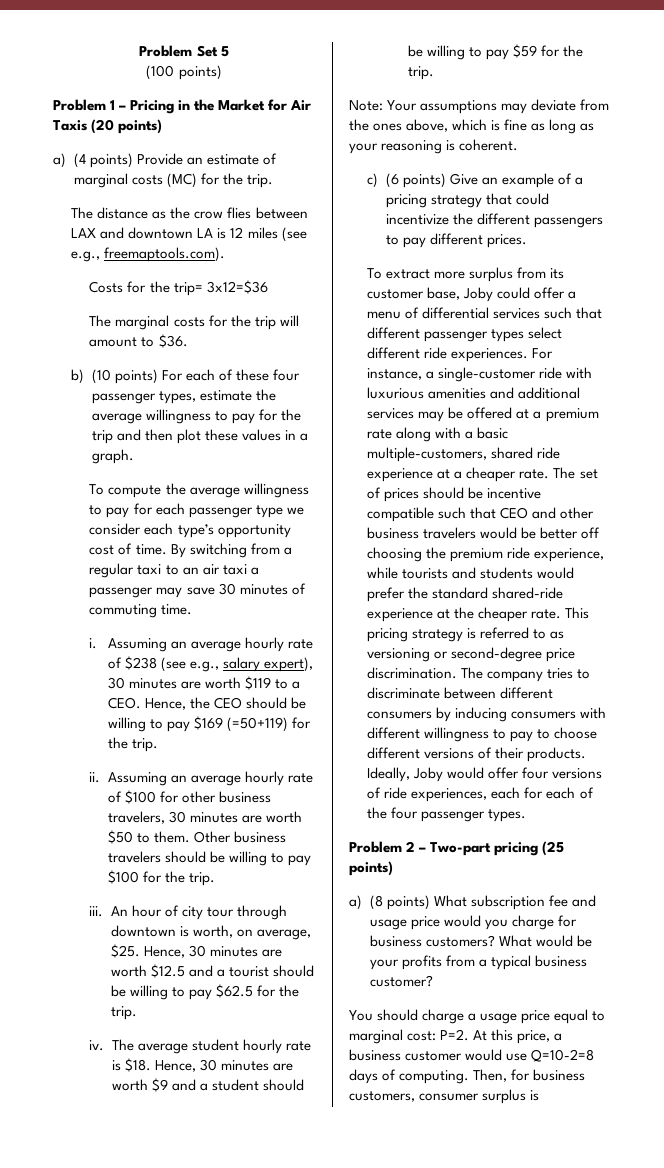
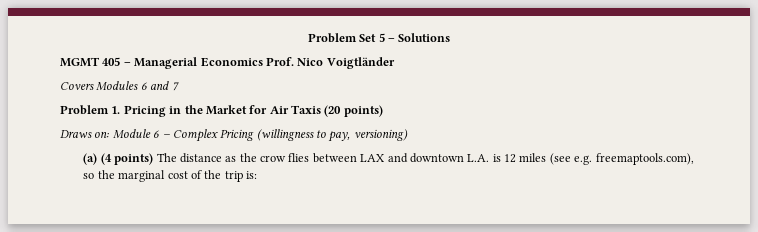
- Problem Set 5
- (100 points)
- Problem 1 – Pricing in the Market for Air Taxis (20 points)
+ Problem Set 5 – Solutions
+ MGMT 405 – Managerial Economics Prof. Nico Voigtländer
+ Covers Modules 6 and 7
+ Problem 1. Pricing in the Market for Air Taxis (20 points)
- a) (4 points) Provide an estimate of marginal costs (MC) for the trip.
- The distance as the crow flies between LAX and downtown LA is 12 miles (see e.g., freemaptools.com).
- Costs for the trip= 3x12=$36
- The marginal costs for the trip will amount to $36.
- b) (10 points) For each of these four passenger types, estimate the average willingness to pay for the trip and then plot these values in a graph.
- To compute the average willingness to pay for each passenger type we consider each type’s opportunity cost of time. By switching from a regular taxi to an air taxi a passenger may save 30 minutes of commuting time.
- i. Assuming an average hourly rate of $238 (see e.g., salary expert), 30 minutes are worth $119 to a CEO. Hence, the CEO should be willing to pay $169 (=50+119) for the trip.
- ii. Assuming an average hourly rate of $100 for other business travelers, 30 minutes are worth $50 to them. Other business travelers should be willing to pay $100 for the trip.
- iii. An hour of city tour through downtown is worth, on average, $25. Hence, 30 minutes are worth $12.5 and a tourist should be willing to pay $62.5 for the trip.
- iv. The average student hourly rate is $18. Hence, 30 minutes are worth $9 and a student should be willing to pay $59 for the trip.
- Note: Your assumptions may deviate from the ones above, which is fine as long as your reasoning is coherent.
- c) (6 points) Give an example of a pricing strategy that could incentivize the different passengers to pay different prices.
- To extract more surplus from its customer base, Joby could offer a menu of differential services such that different passenger types select different ride experiences. For instance, a single-customer ride with luxurious amenities and additional services may be offered at a premium rate along with a basic multiple-customers, shared ride experience at a cheaper rate. The set of prices should be incentive compatible such that CEO and other business travelers would be better off choosing the premium ride experience, while tourists and students would prefer the standard shared-ride experience at the cheaper rate. This pricing strategy is referred to as versioning or second-degree price discrimination. The company tries to discriminate between different consumers by inducing consumers with different willingness to pay to choose different versions of their products. Ideally, Joby would offer four versions of ride experiences, each for each of the four passenger types.
- Problem 2 – Two-part pricing (25 points)
- a) (8 points) What subscription fee and usage price would you charge for business customers? What would be your profits from a typical business customer?
- You should charge a usage price equal to marginal cost: P=2. At this price, a business customer would use Q=10-2=8 days of computing. Then, for business customers, consumer surplus is
+ Draws on: Module 6 – Complex Pricing (willingness to pay, versioning)
+ (a) (4 points) The distance as the crow flies between LAX and downtown L.A. is 12 miles (see e.g. freemaptools.com), so the marginal cost of the trip is:

